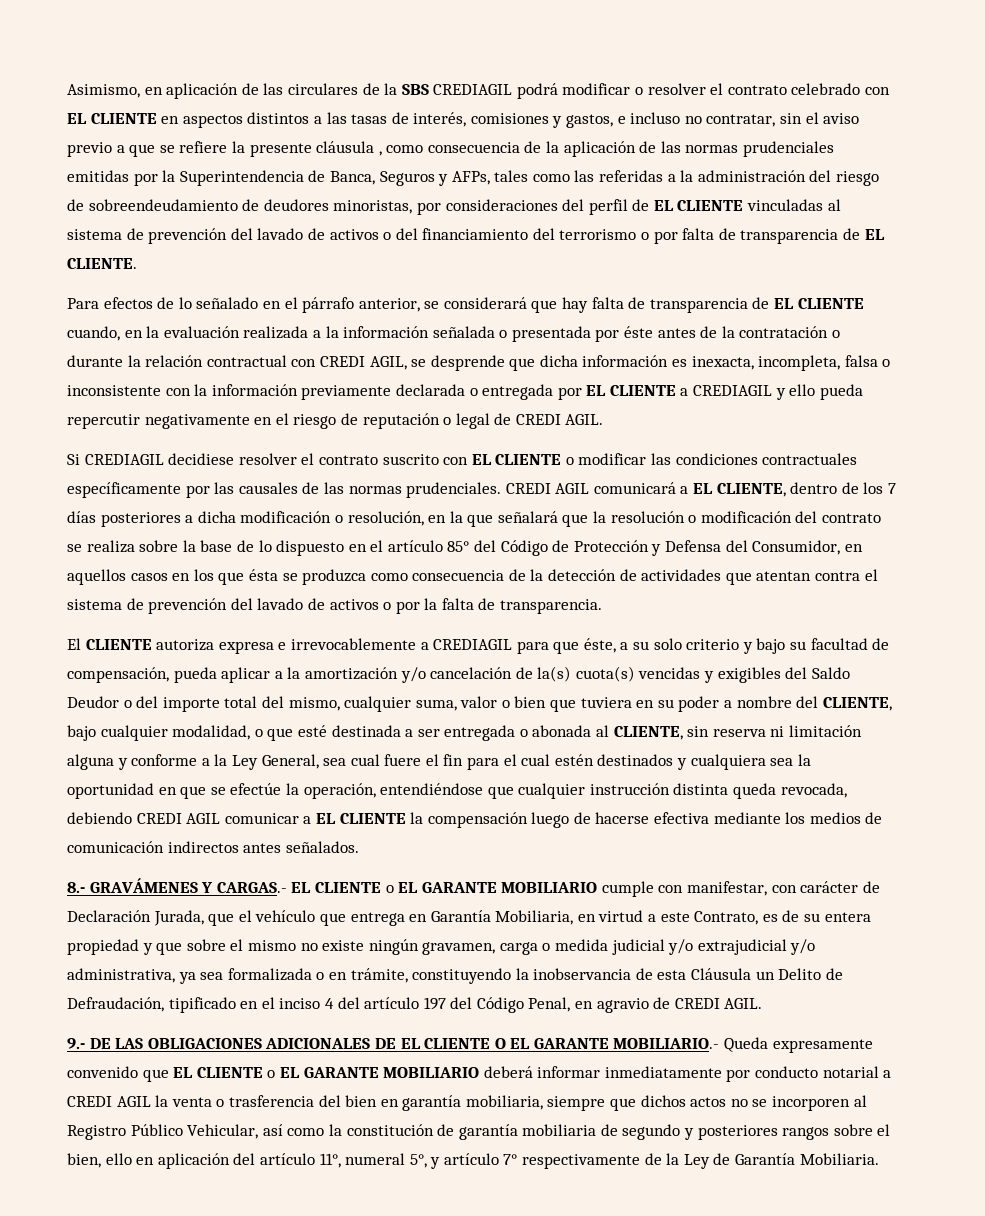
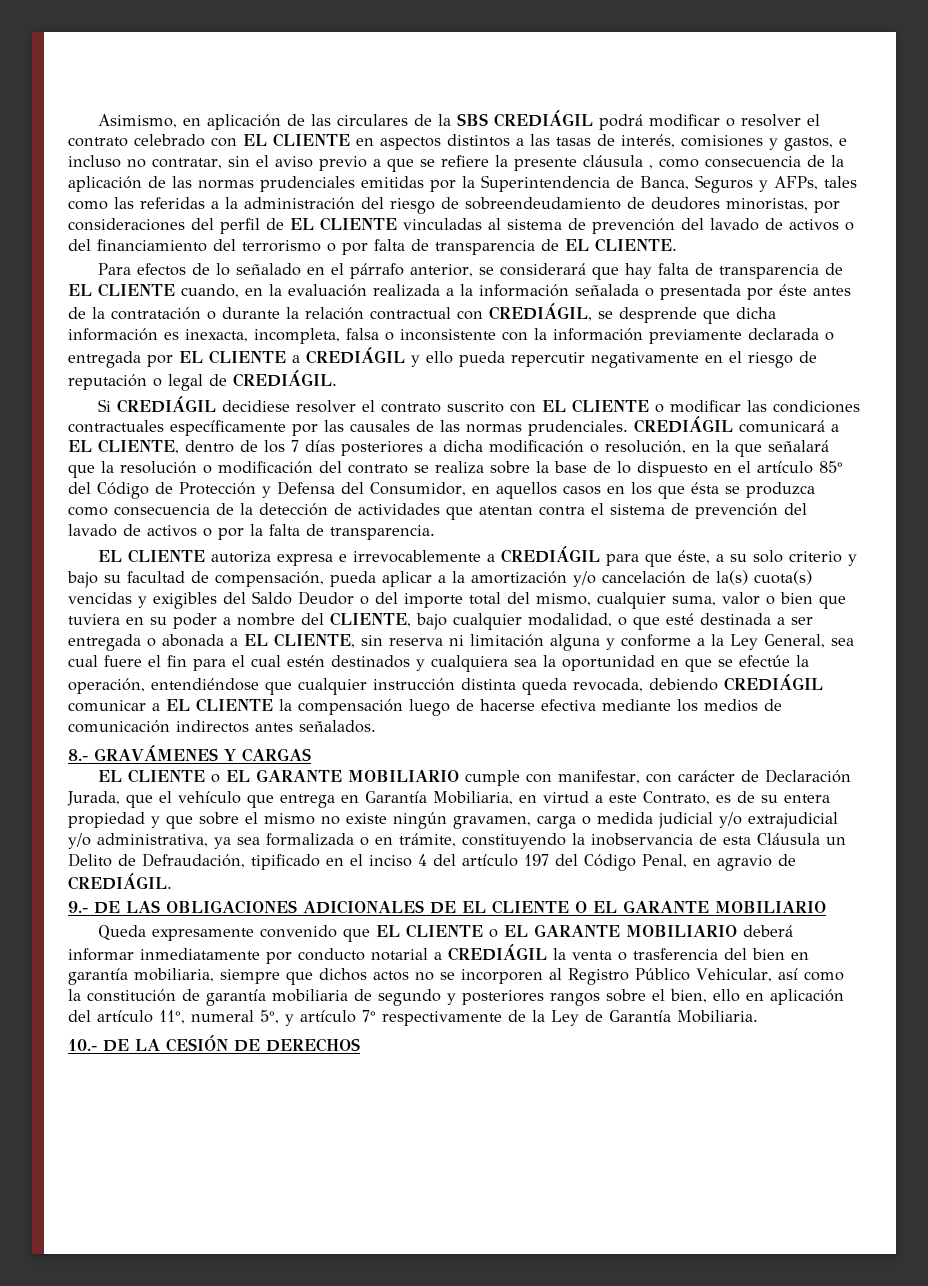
- Asimismo, en aplicación de las circulares de la SBS CREDIAGIL podrá modificar o resolver el contrato celebrado con EL CLIENTE en aspectos distintos a las tasas de interés, comisiones y gastos, e incluso no contratar, sin el aviso previo a que se refiere la presente cláusula , como consecuencia de la aplicación de las normas prudenciales emitidas por la Superintendencia de Banca, Seguros y AFPs, tales como las referidas a la administración del riesgo de sobreendeudamiento de deudores minoristas, por consideraciones del perfil de EL CLIENTE vinculadas al sistema de prevención del lavado de activos o del financiamiento del terrorismo o por falta de transparencia de EL CLIENTE.
+ Asimismo, en aplicación de las circulares de la SBS CREDIÁGIL podrá modificar o resolver el contrato celebrado con EL CLIENTE en aspectos distintos a las tasas de interés, comisiones y gastos, e incluso no contratar, sin el aviso previo a que se refiere la presente cláusula , como consecuencia de la aplicación de las normas prudenciales emitidas por la Superintendencia de Banca, Seguros y AFPs, tales como las referidas a la administración del riesgo de sobreendeudamiento de deudores minoristas, por consideraciones del perfil de EL CLIENTE vinculadas al sistema de prevención del lavado de activos o del financiamiento del terrorismo o por falta de transparencia de EL CLIENTE.
- Para efectos de lo señalado en el párrafo anterior, se considerará que hay falta de transparencia de EL CLIENTE cuando, en la evaluación realizada a la información señalada o presentada por éste antes de la contratación o durante la relación contractual con CREDI AGIL, se desprende que dicha información es inexacta, incompleta, falsa o inconsistente con la información previamente declarada o entregada por EL CLIENTE a CREDIAGIL y ello pueda repercutir negativamente en el riesgo de reputación o legal de CREDI AGIL.
+ Para efectos de lo señalado en el párrafo anterior, se considerará que hay falta de transparencia de EL CLIENTE cuando, en la evaluación realizada a la información señalada o presentada por éste antes de la contratación o durante la relación contractual con CREDIÁGIL, se desprende que dicha información es inexacta, incompleta, falsa o inconsistente con la información previamente declarada o entregada por EL CLIENTE a CREDIÁGIL y ello pueda repercutir negativamente en el riesgo de reputación o legal de CREDIÁGIL.
- Si CREDIAGIL decidiese resolver el contrato suscrito con EL CLIENTE o modificar las condiciones contractuales específicamente por las causales de las normas prudenciales.
+ Si CREDIÁGIL decidiese resolver el contrato suscrito con EL CLIENTE o modificar las condiciones contractuales específicamente por las causales de las normas prudenciales.
- CREDI AGIL comunicará a EL CLIENTE, dentro de los 7 días posteriores a dicha modificación o resolución, en la que señalará que la resolución o modificación del contrato se realiza sobre la base de lo dispuesto en el artículo 85° del Código de Protección y Defensa del Consumidor, en aquellos casos en los que ésta se produzca como consecuencia de la detección de actividades que atentan contra el sistema de prevención del lavado de activos o por la falta de transparencia.
+ CREDIÁGIL comunicará a EL CLIENTE, dentro de los 7 días posteriores a dicha modificación o resolución, en la que señalará que la resolución o modificación del contrato se realiza sobre la base de lo dispuesto en el artículo 85° del Código de Protección y Defensa del Consumidor, en aquellos casos en los que ésta se produzca como consecuencia de la detección de actividades que atentan contra el sistema de prevención del lavado de activos o por la falta de transparencia.
- El CLIENTE autoriza expresa e irrevocablemente a CREDIAGIL para que éste, a su solo criterio y bajo su facultad de compensación, pueda aplicar a la amortización y/o cancelación de la(s) cuota(s) vencidas y exigibles del Saldo Deudor o del importe total del mismo, cualquier suma, valor o bien que tuviera en su poder a nombre del CLIENTE, bajo cualquier modalidad, o que esté destinada a ser entregada o abonada al CLIENTE, sin reserva ni limitación alguna y conforme a la Ley General, sea cual fuere el fin para el cual estén destinados y cualquiera sea la oportunidad en que se efectúe la operación, entendiéndose que cualquier instrucción distinta queda revocada, debiendo CREDI AGIL comunicar a EL CLIENTE la compensación luego de hacerse efectiva mediante los medios de comunicación indirectos antes señalados.
+ EL CLIENTE autoriza expresa e irrevocablemente a CREDIÁGIL para que éste, a su solo criterio y bajo su facultad de compensación, pueda aplicar a la amortización y/o cancelación de la(s) cuota(s) vencidas y exigibles del Saldo Deudor o del importe total del mismo, cualquier suma, valor o bien que tuviera en su poder a nombre del CLIENTE, bajo cualquier modalidad, o que esté destinada a ser entregada o abonada a EL CLIENTE, sin reserva ni limitación alguna y conforme a la Ley General, sea cual fuere el fin para el cual estén destinados y cualquiera sea la oportunidad en que se efectúe la operación, entendiéndose que cualquier instrucción distinta queda revocada, debiendo CREDIÁGIL comunicar a EL CLIENTE la compensación luego de hacerse efectiva mediante los medios de comunicación indirectos antes señalados.
- 8.- GRAVÁMENES Y CARGAS.- EL CLIENTE o EL GARANTE MOBILIARIO cumple con manifestar, con carácter de Declaración Jurada, que el vehículo que entrega en Garantía Mobiliaria, en virtud a este Contrato, es de su entera propiedad y que sobre el mismo no existe ningún gravamen, carga o medida judicial y/o extrajudicial y/o administrativa, ya sea formalizada o en trámite, constituyendo la inobservancia de esta Cláusula un Delito de Defraudación, tipificado en el inciso 4 del artículo 197 del Código Penal, en agravio de CREDI AGIL.
+ 8.- GRAVÁMENES Y CARGAS
+ EL CLIENTE o EL GARANTE MOBILIARIO cumple con manifestar, con carácter de Declaración Jurada, que el vehículo que entrega en Garantía Mobiliaria, en virtud a este Contrato, es de su entera propiedad y que sobre el mismo no existe ningún gravamen, carga o medida judicial y/o extrajudicial y/o administrativa, ya sea formalizada o en trámite, constituyendo la inobservancia de esta Cláusula un Delito de Defraudación, tipificado en el inciso 4 del artículo 197 del Código Penal, en agravio de CREDIÁGIL.
- 9.- DE LAS OBLIGACIONES ADICIONALES DE EL CLIENTE O EL GARANTE MOBILIARIO.- Queda expresamente convenido que EL CLIENTE o EL GARANTE MOBILIARIO deberá informar inmediatamente por conducto notarial a CREDI AGIL la venta o trasferencia del bien en garantía mobiliaria, siempre que dichos actos no se incorporen al Registro Público Vehicular, así como la constitución de garantía mobiliaria de segundo y posteriores rangos sobre el bien, ello en aplicación del artículo 11°, numeral 5°, y artículo 7° respectivamente de la Ley de Garantía Mobiliaria.
+ 9.- DE LAS OBLIGACIONES ADICIONALES DE EL CLIENTE O EL GARANTE MOBILIARIO
+ Queda expresamente convenido que EL CLIENTE o EL GARANTE MOBILIARIO deberá informar inmediatamente por conducto notarial a CREDIÁGIL la venta o trasferencia del bien en garantía mobiliaria, siempre que dichos actos no se incorporen al Registro Público Vehicular, así como la constitución de garantía mobiliaria de segundo y posteriores rangos sobre el bien, ello en aplicación del artículo 11°, numeral 5°, y artículo 7° respectivamente de la Ley de Garantía Mobiliaria.
+ 10.- DE LA CESIÓN DE DERECHOS

